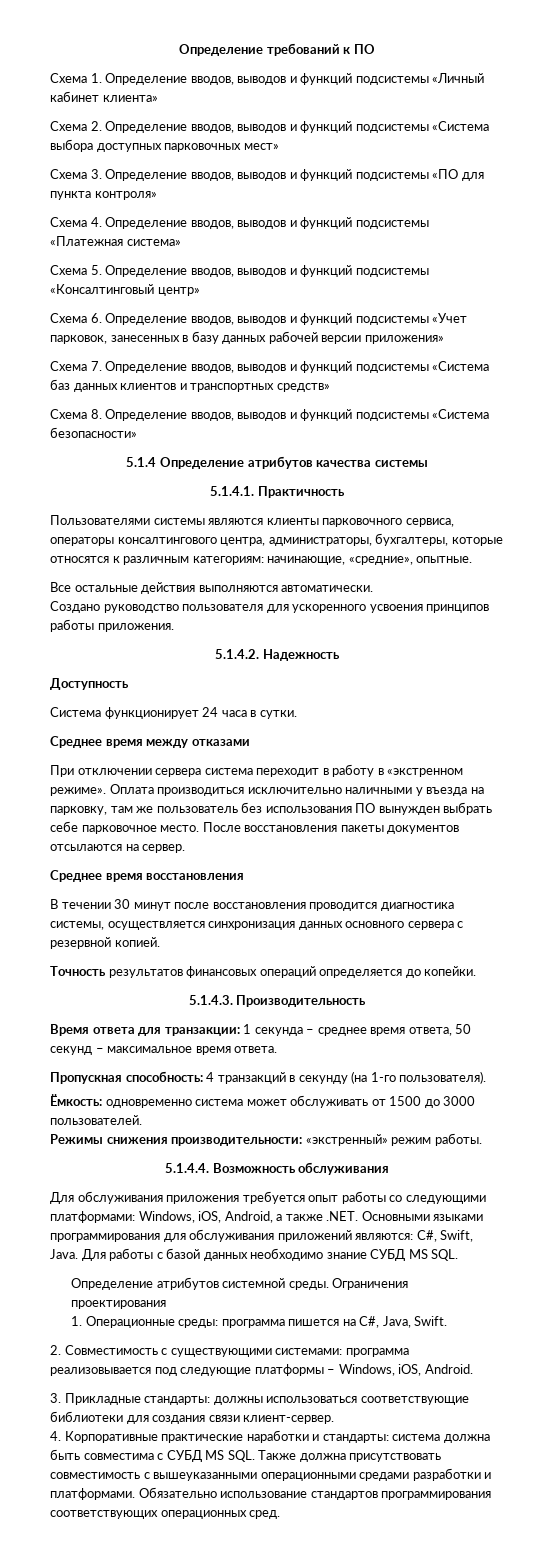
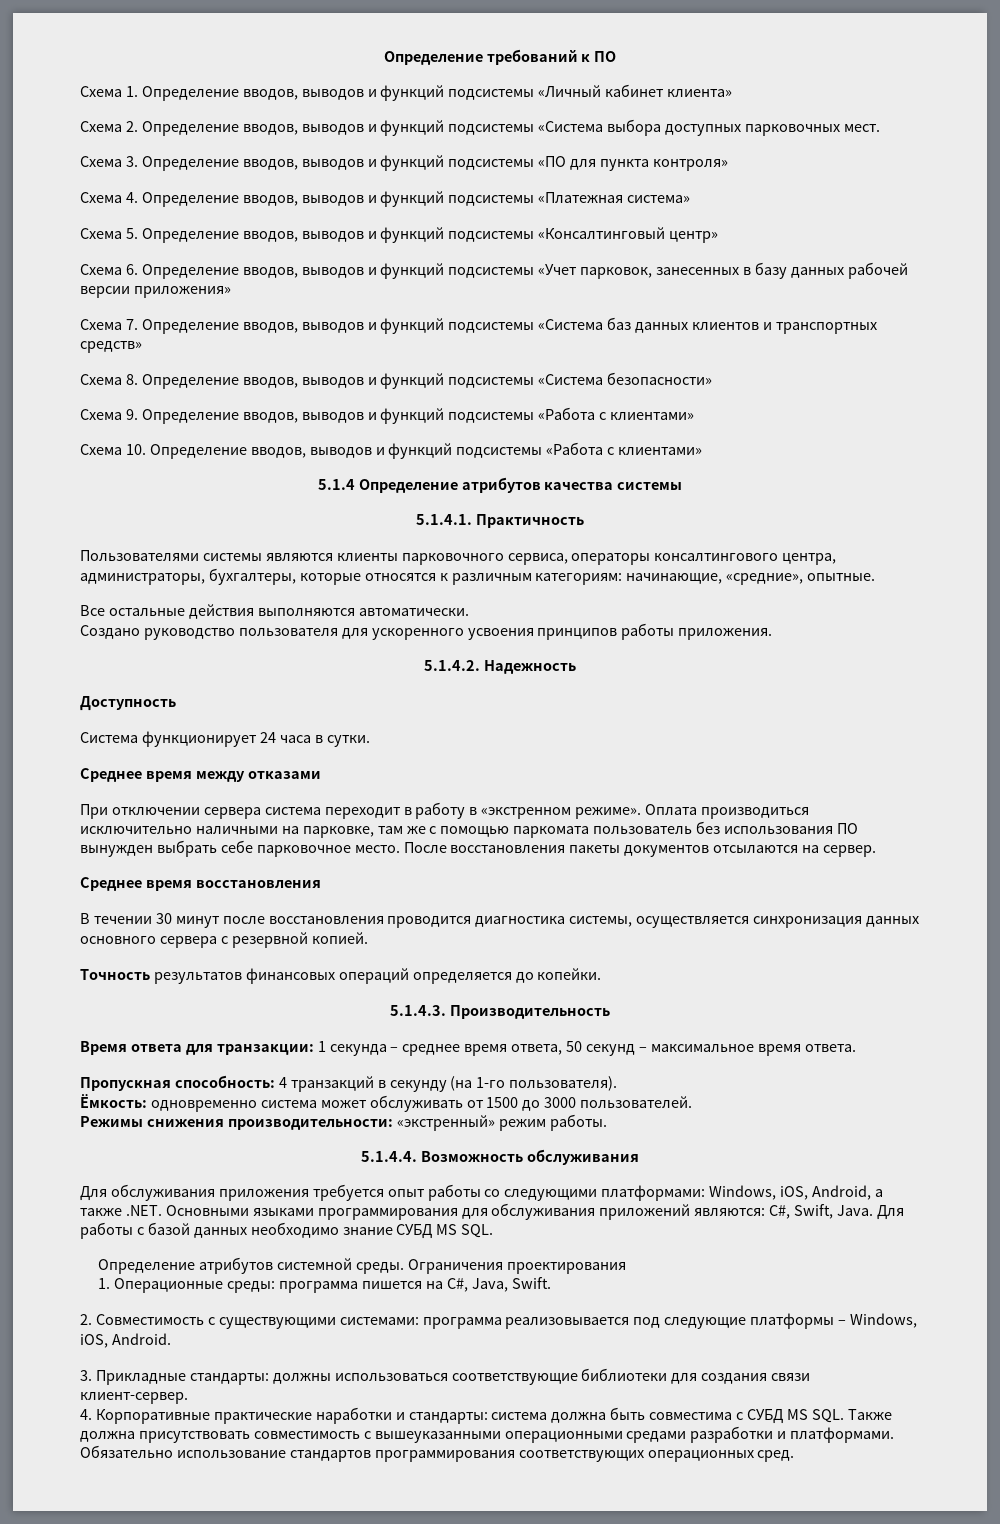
- Схема 2. Определение вводов, выводов и функций подсистемы «Система выбора доступных парковочных мест»
+ Схема 2. Определение вводов, выводов и функций подсистемы «Система выбора доступных парковочных мест.
+ Схема 9. Определение вводов, выводов и функций подсистемы «Работа с клиентами»
+ Схема 10. Определение вводов, выводов и функций подсистемы «Работа с клиентами»
- Оплата производиться исключительно наличными у въезда на парковку, там же пользователь без использования ПО вынужден выбрать себе парковочное место.
+ Оплата производиться исключительно наличными на парковке, там же с помощью паркомата пользователь без использования ПО вынужден выбрать себе парковочное место.

